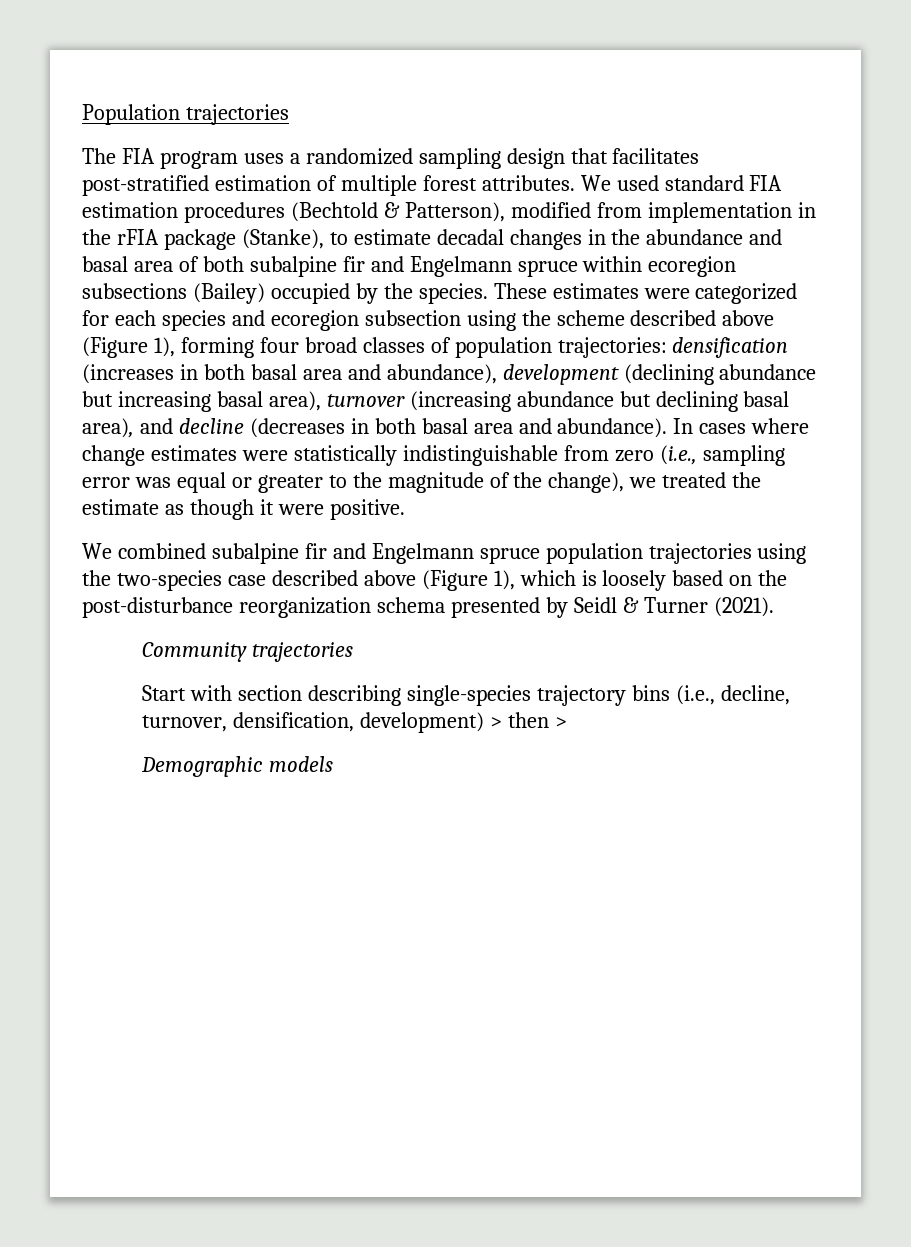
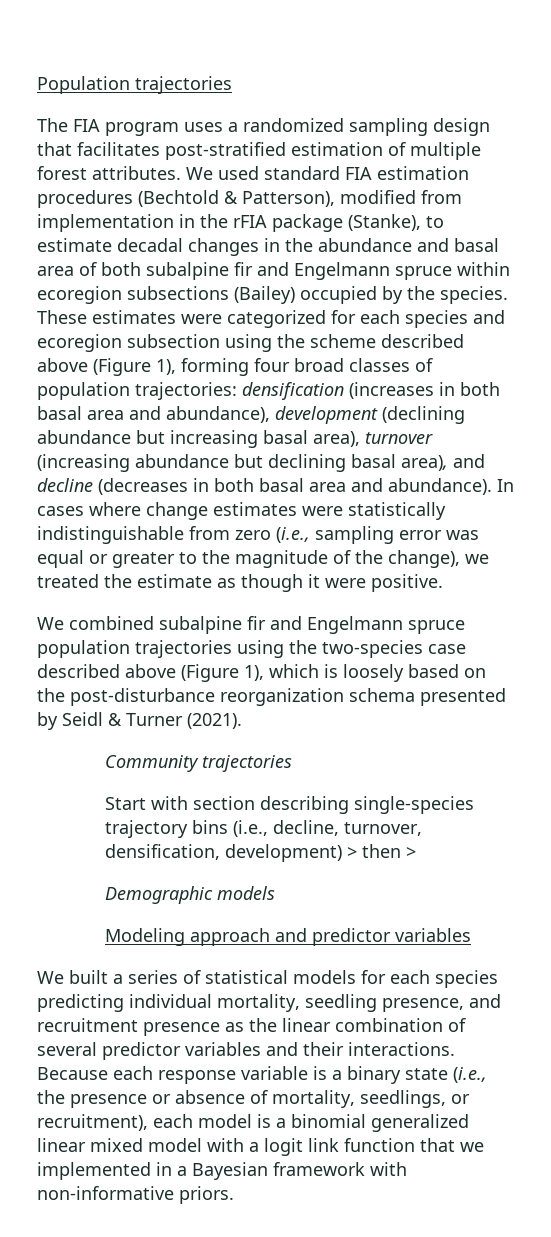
+ Modeling approach and predictor variables
+ We built a series of statistical models for each species predicting individual mortality, seedling presence, and recruitment presence as the linear combination of several predictor variables and their interactions. Because each response variable is a binary state (i.e., the presence or absence of mortality, seedlings, or recruitment), each model is a binomial generalized linear mixed model with a logit link function that we implemented in a Bayesian framework with non-informative priors.

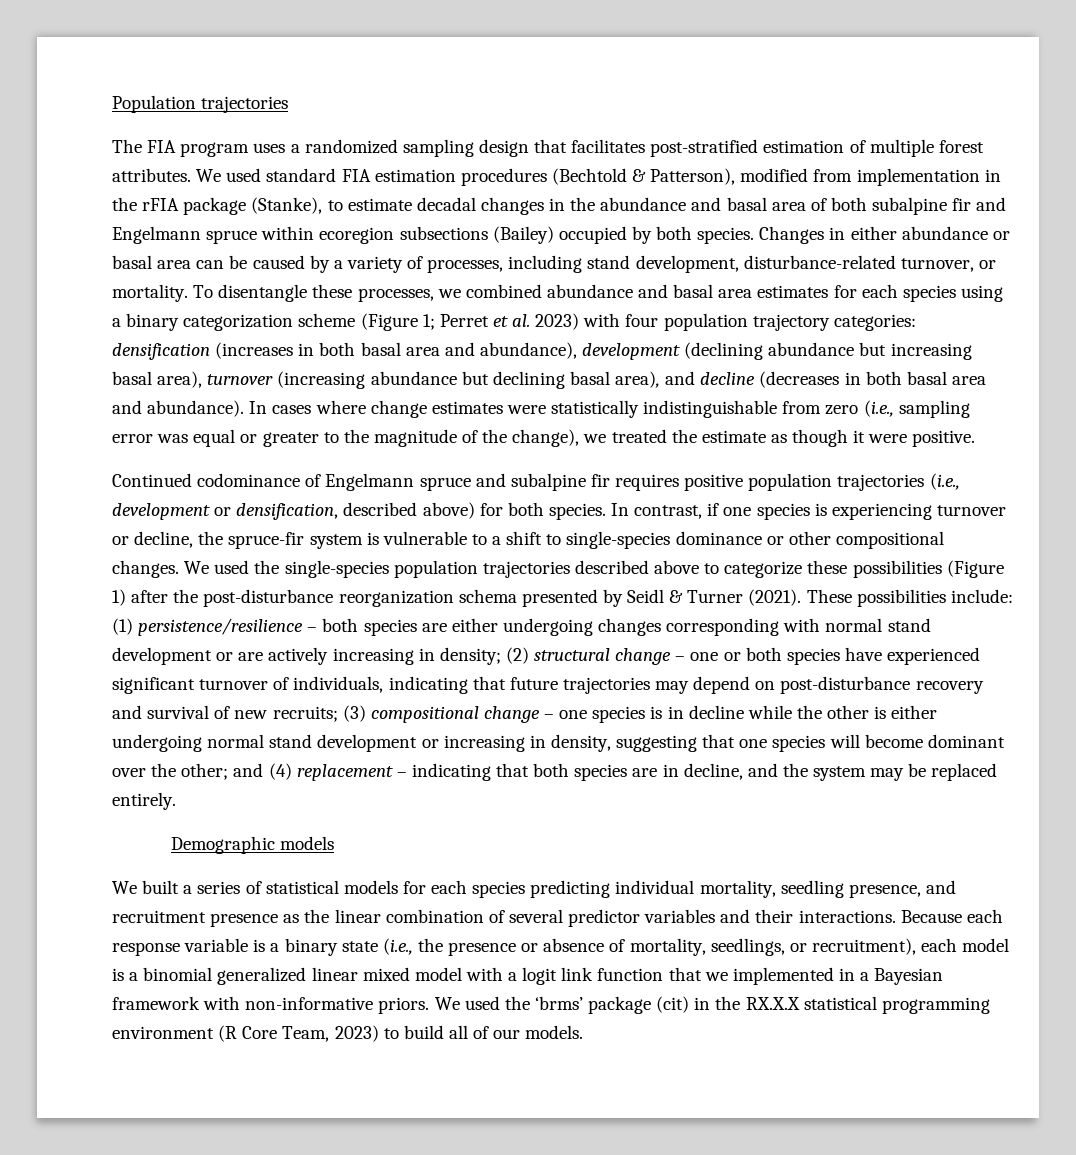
- We used standard FIA estimation procedures (Bechtold & Patterson), modified from implementation in the rFIA package (Stanke), to estimate decadal changes in the abundance and basal area of both subalpine fir and Engelmann spruce within ecoregion subsections (Bailey) occupied by the species. These estimates were categorized for each species and ecoregion subsection using the scheme described above (Figure 1), forming four broad classes of population trajectories:
+ We used standard FIA estimation procedures (Bechtold & Patterson), modified from implementation in the rFIA package (Stanke), to estimate decadal changes in the abundance and basal area of both subalpine fir and Engelmann spruce within ecoregion subsections (Bailey) occupied by both species. Changes in either abundance or basal area can be caused by a variety of processes, including stand development, disturbance-related turnover, or mortality. To disentangle these processes, we combined abundance and basal area estimates for each species using a binary categorization scheme (Figure 1; Perret et al. 2023) with four population trajectory categories:
- We combined subalpine fir and Engelmann spruce population trajectories using the two-species case described above (Figure 1), which is loosely based on the post-disturbance reorganization schema presented by Seidl & Turner (2021).
- Community trajectories
- Start with section describing single-species trajectory bins (i.e., decline, turnover, densification, development) > then >
+ Continued codominance of Engelmann spruce and subalpine fir requires positive population trajectories (i.e., development or densification, described above) for both species. In contrast, if one species is experiencing turnover or decline, the spruce-fir system is vulnerable to a shift to single-species dominance or other compositional changes. We used the single-species population trajectories described above to categorize these possibilities (Figure 1) after the post-disturbance reorganization schema presented by Seidl & Turner (2021). These possibilities include: (1) persistence/resilience – both species are either undergoing changes corresponding with normal stand development or are actively increasing in density; (2) structural change – one or both species have experienced significant turnover of individuals, indicating that future trajectories may depend on post-disturbance recovery and survival of new recruits; (3) compositional change – one species is in decline while the other is either undergoing normal stand development or increasing in density, suggesting that one species will become dominant over the other; and (4) replacement – indicating that both species are in decline, and the system may be replaced entirely.
  Demographic models
- Modeling approach and predictor variables
+ We used the ‘brms’ package (cit) in the RX.X.X statistical programming environment (R Core Team, 2023) to build all of our models.

